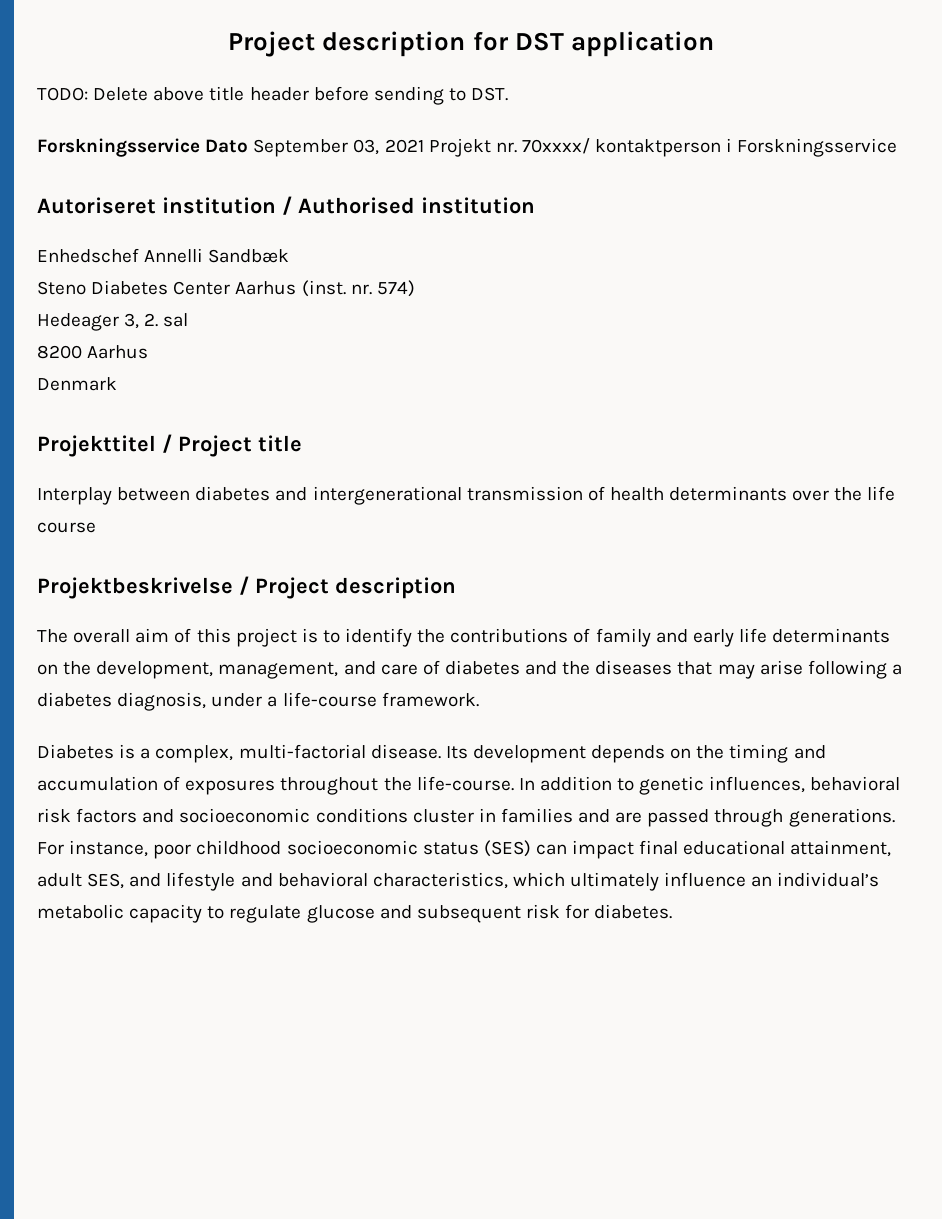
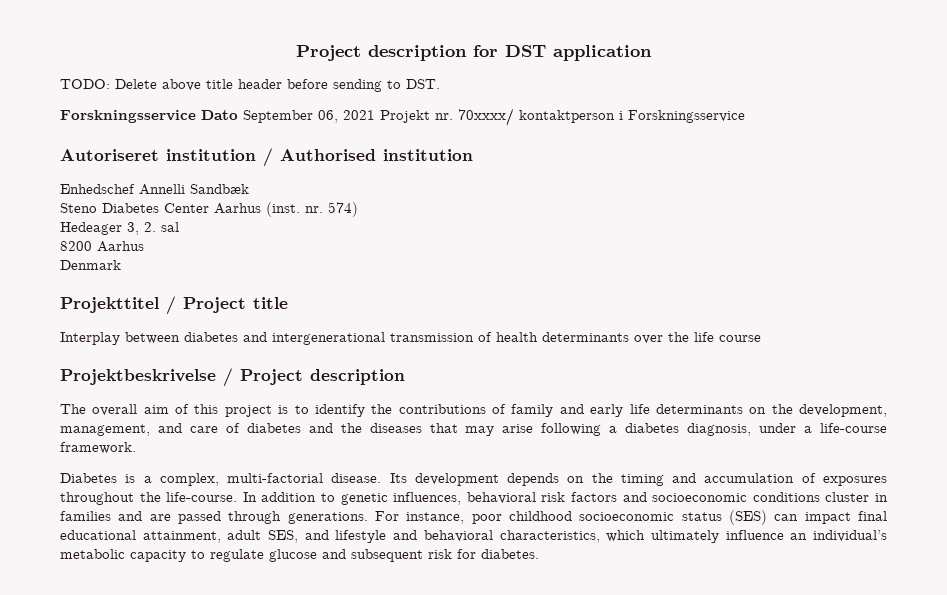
- Forskningsservice Dato September 03, 2021 Projekt nr. 70xxxx/ kontaktperson i Forskningsservice
+ Forskningsservice Dato September 06, 2021 Projekt nr. 70xxxx/ kontaktperson i Forskningsservice

